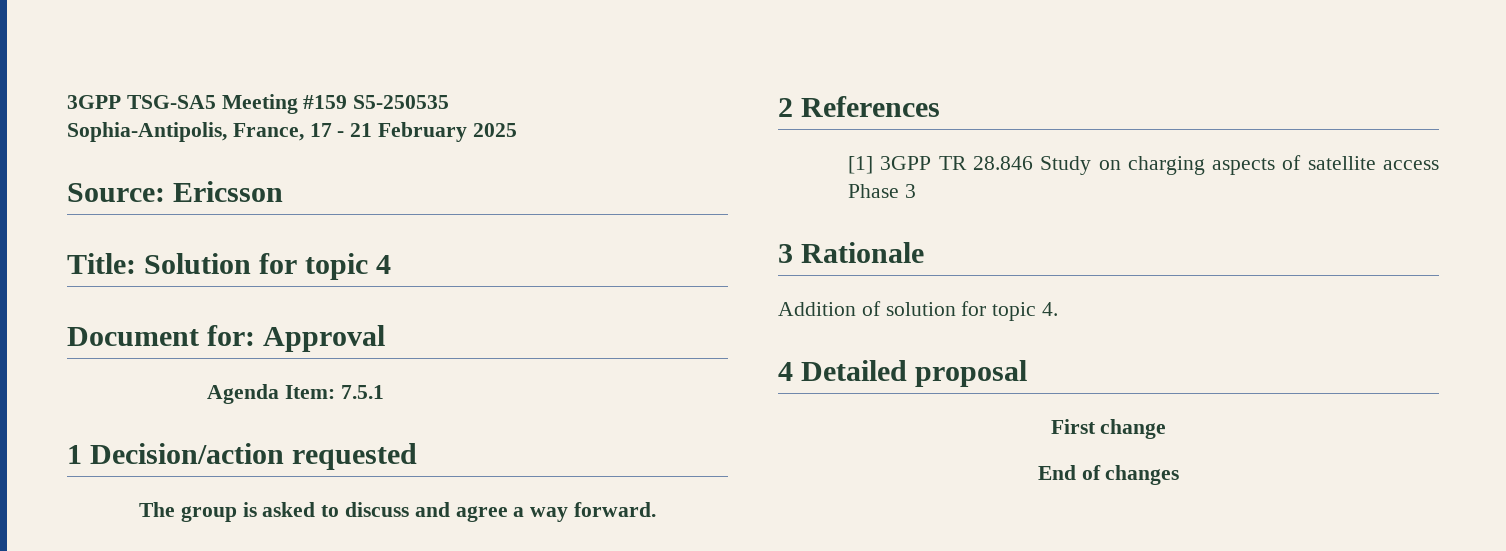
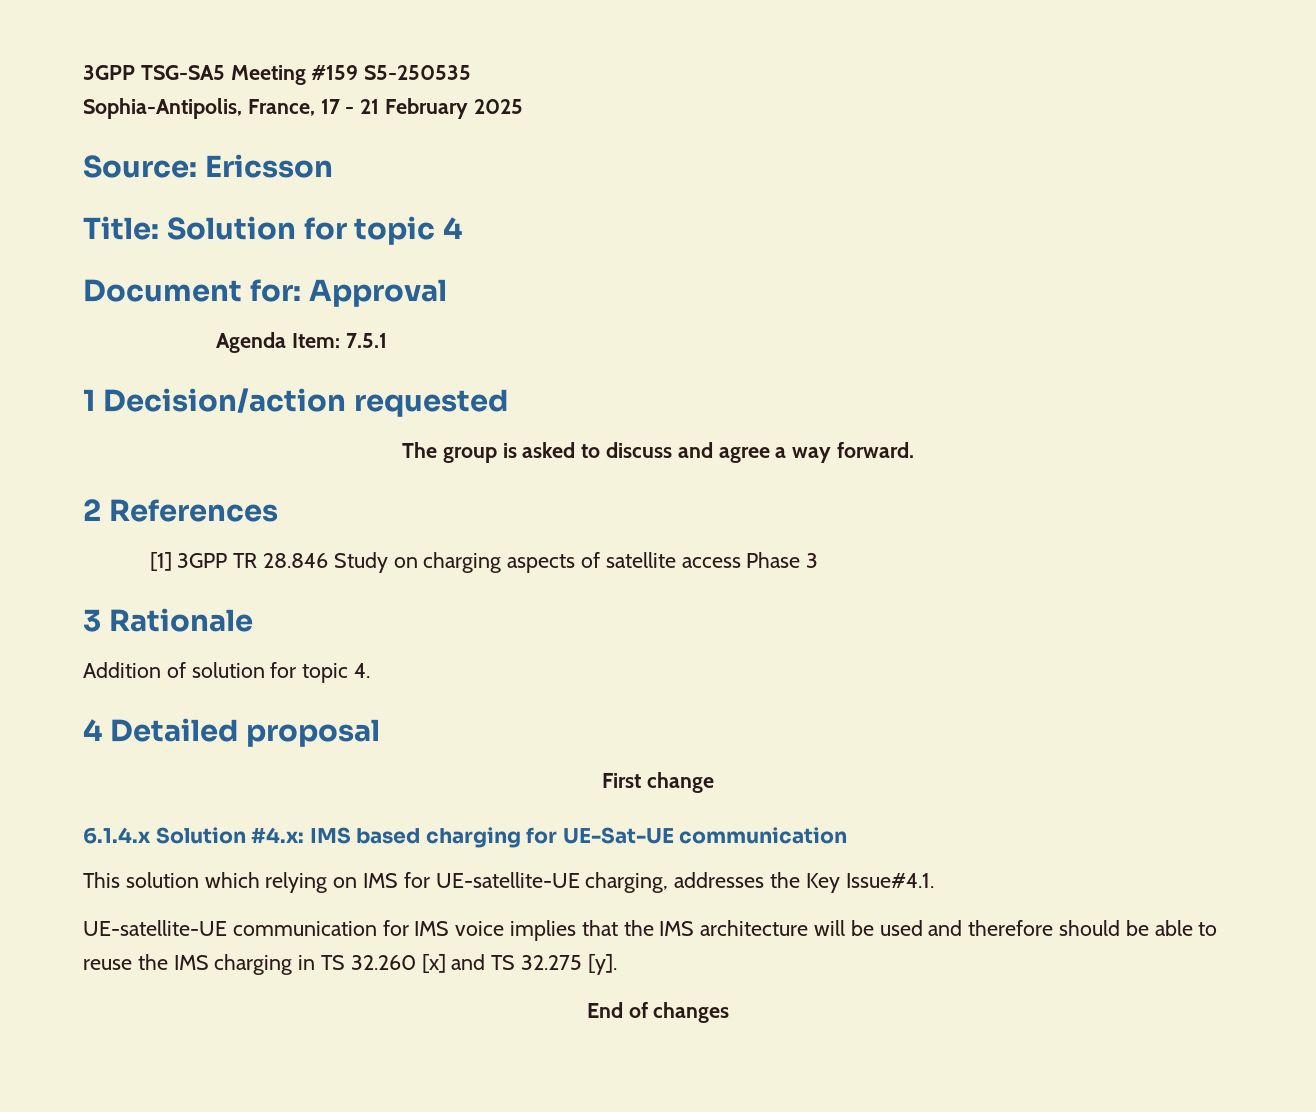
+ 6.1.4.x Solution #4.x: IMS based charging for UE-Sat-UE communication
+ This solution which relying on IMS for UE-satellite-UE charging, addresses the Key Issue#4.1.
+ UE-satellite-UE communication for IMS voice implies that the IMS architecture will be used and therefore should be able to reuse the IMS charging in TS 32.260 [x] and TS 32.275 [y].

